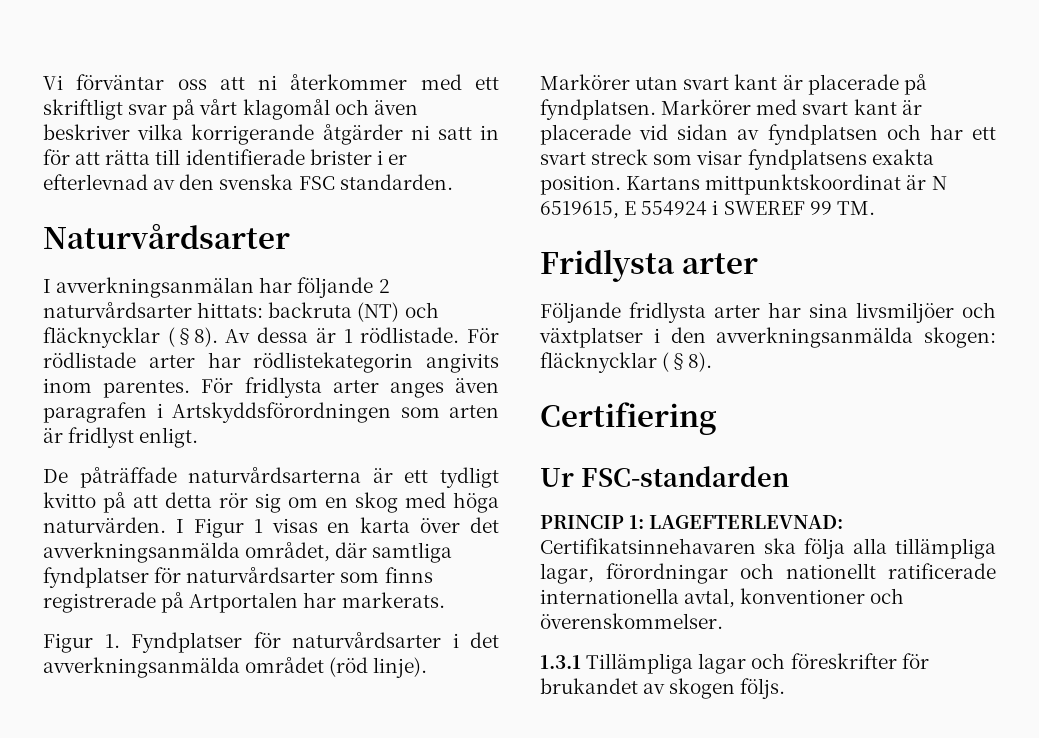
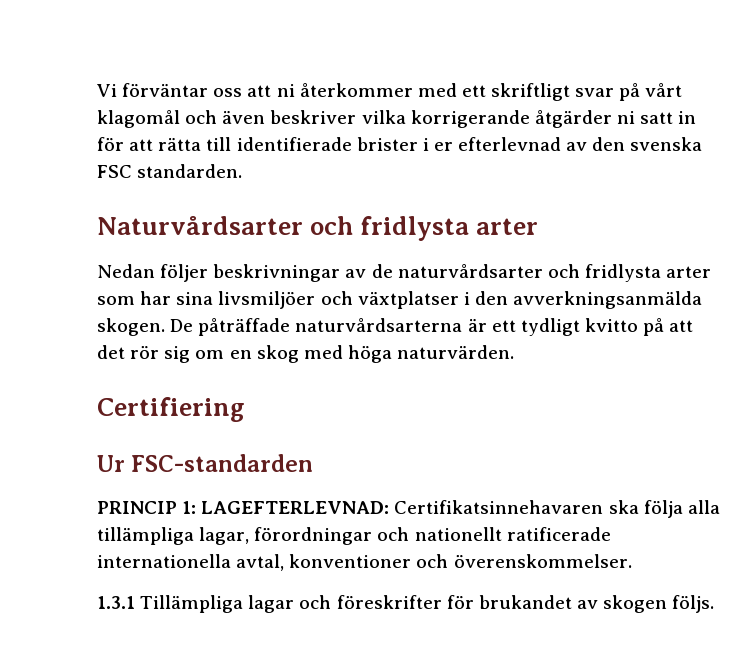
- Naturvårdsarter
- I avverkningsanmälan har följande 2 naturvårdsarter hittats: backruta (NT) och fläcknycklar (§8). Av dessa är 1 rödlistade. För rödlistade arter har rödlistekategorin angivits inom parentes. För fridlysta arter anges även paragrafen i Artskyddsförordningen som arten är fridlyst enligt.
- De påträffade naturvårdsarterna är ett tydligt kvitto på att detta rör sig om en skog med höga naturvärden. I Figur 1 visas en karta över det avverkningsanmälda området, där samtliga fyndplatser för naturvårdsarter som finns registrerade på Artportalen har markerats.
- Figur 1. Fyndplatser för naturvårdsarter i det avverkningsanmälda området (röd linje). Markörer utan svart kant är placerade på fyndplatsen. Markörer med svart kant är placerade vid sidan av fyndplatsen och har ett svart streck som visar fyndplatsens exakta position. Kartans mittpunktskoordinat är N 6519615, E 554924 i SWEREF 99 TM.
- Fridlysta arter
- Följande fridlysta arter har sina livsmiljöer och växtplatser i den avverkningsanmälda skogen: fläcknycklar (§8).
+ Naturvårdsarter och fridlysta arter
+ Nedan följer beskrivningar av de naturvårdsarter och fridlysta arter som har sina livsmiljöer och växtplatser i den avverkningsanmälda skogen. De påträffade naturvårdsarterna är ett tydligt kvitto på att det rör sig om en skog med höga naturvärden.

